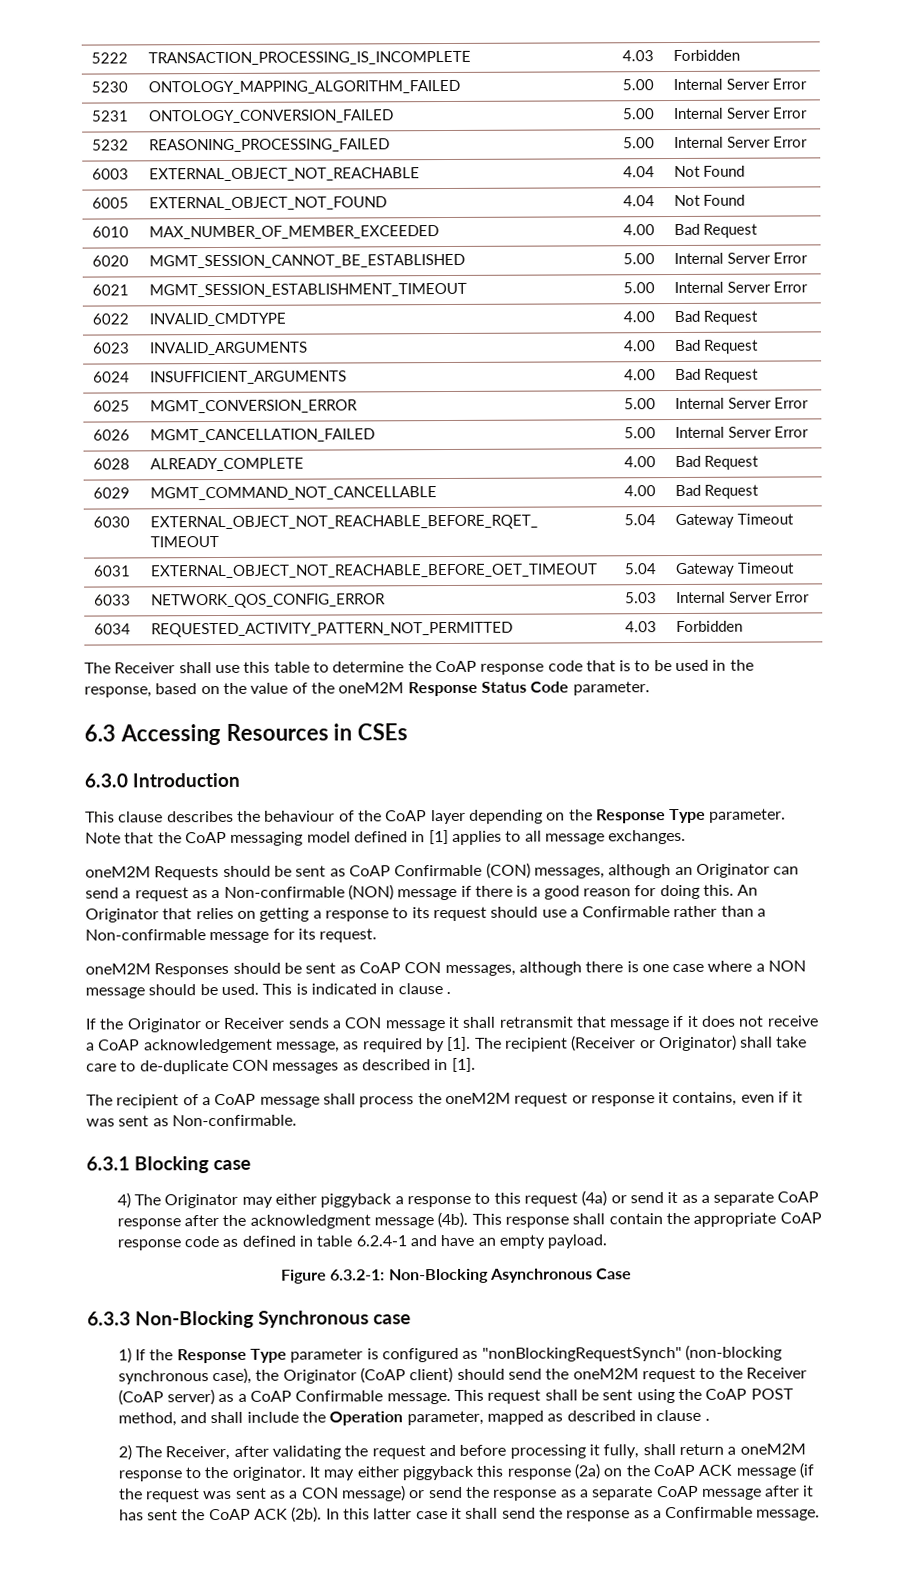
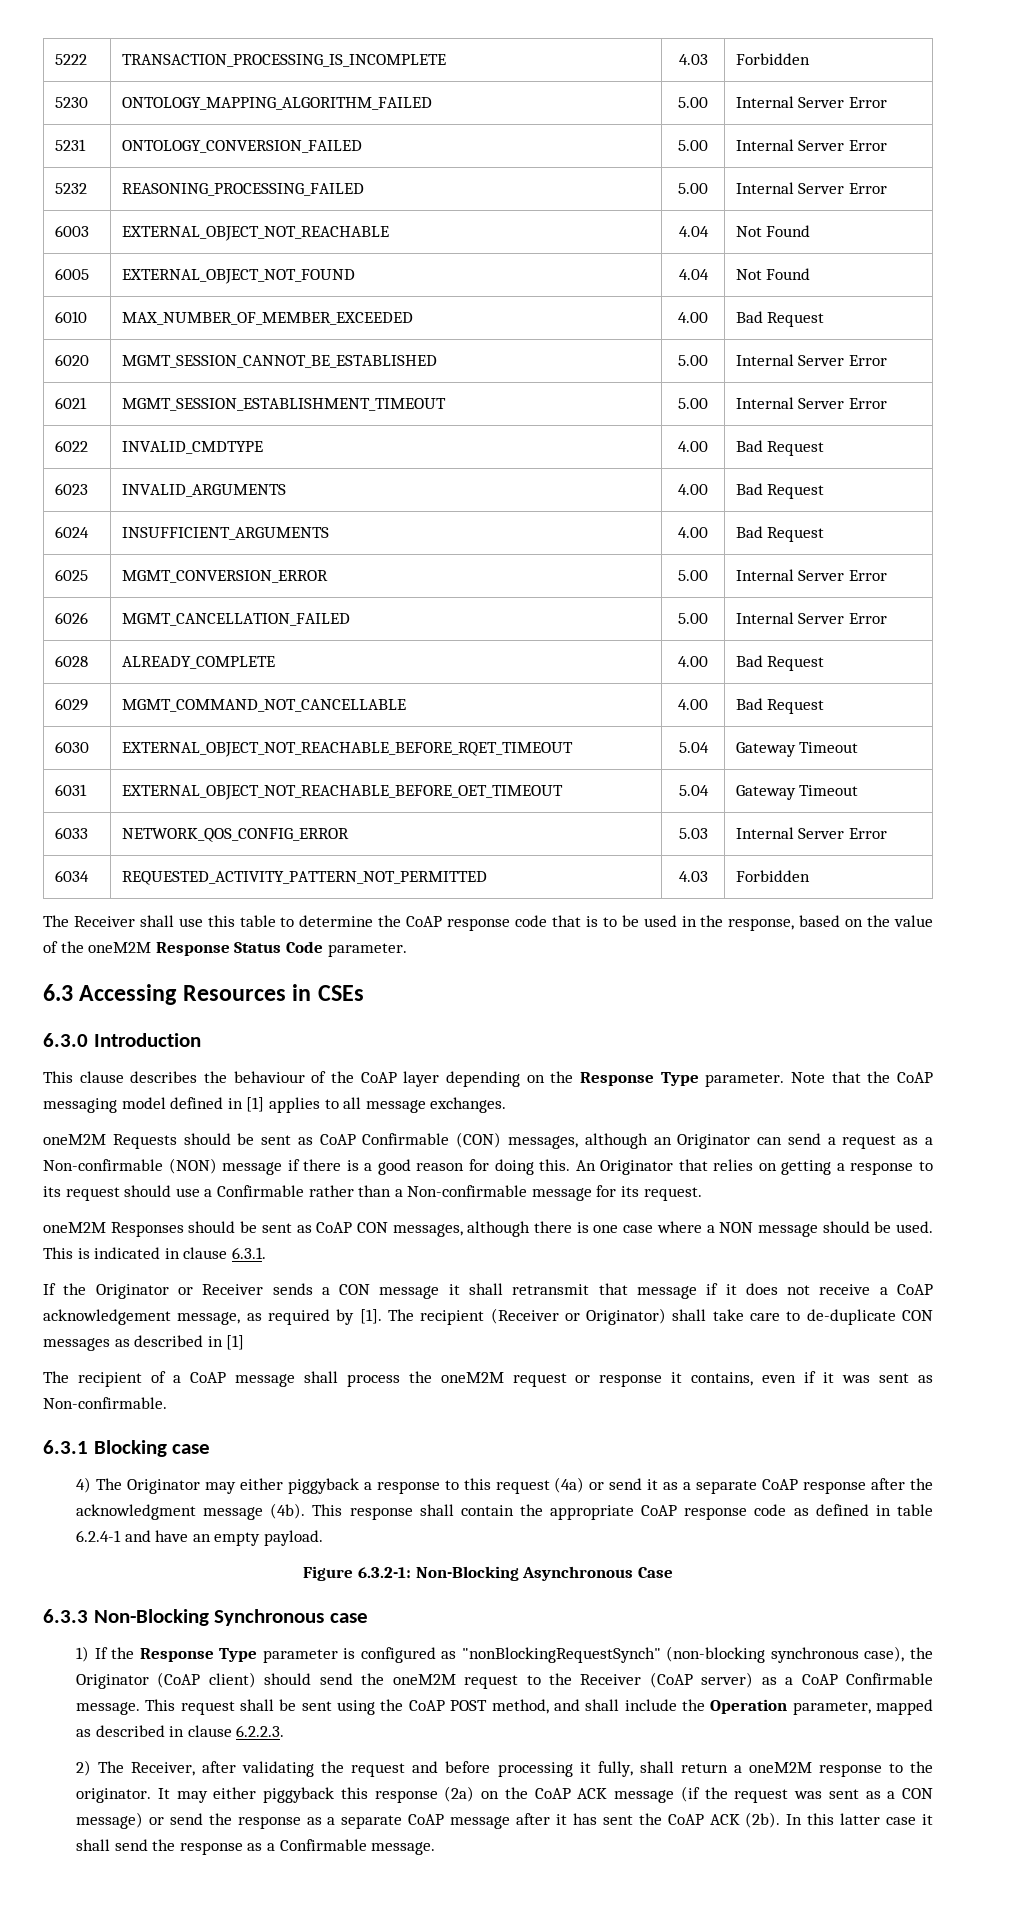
- This is indicated in clause .
+ This is indicated in clause 6.3.1.
- The recipient (Receiver or Originator) shall take care to de-duplicate CON messages as described in [1].
+ The recipient (Receiver or Originator) shall take care to de-duplicate CON messages as described in [1]
- This request shall be sent using the CoAP POST method, and shall include the Operation parameter, mapped as described in clause .
+ This request shall be sent using the CoAP POST method, and shall include the Operation parameter, mapped as described in clause 6.2.2.3.

